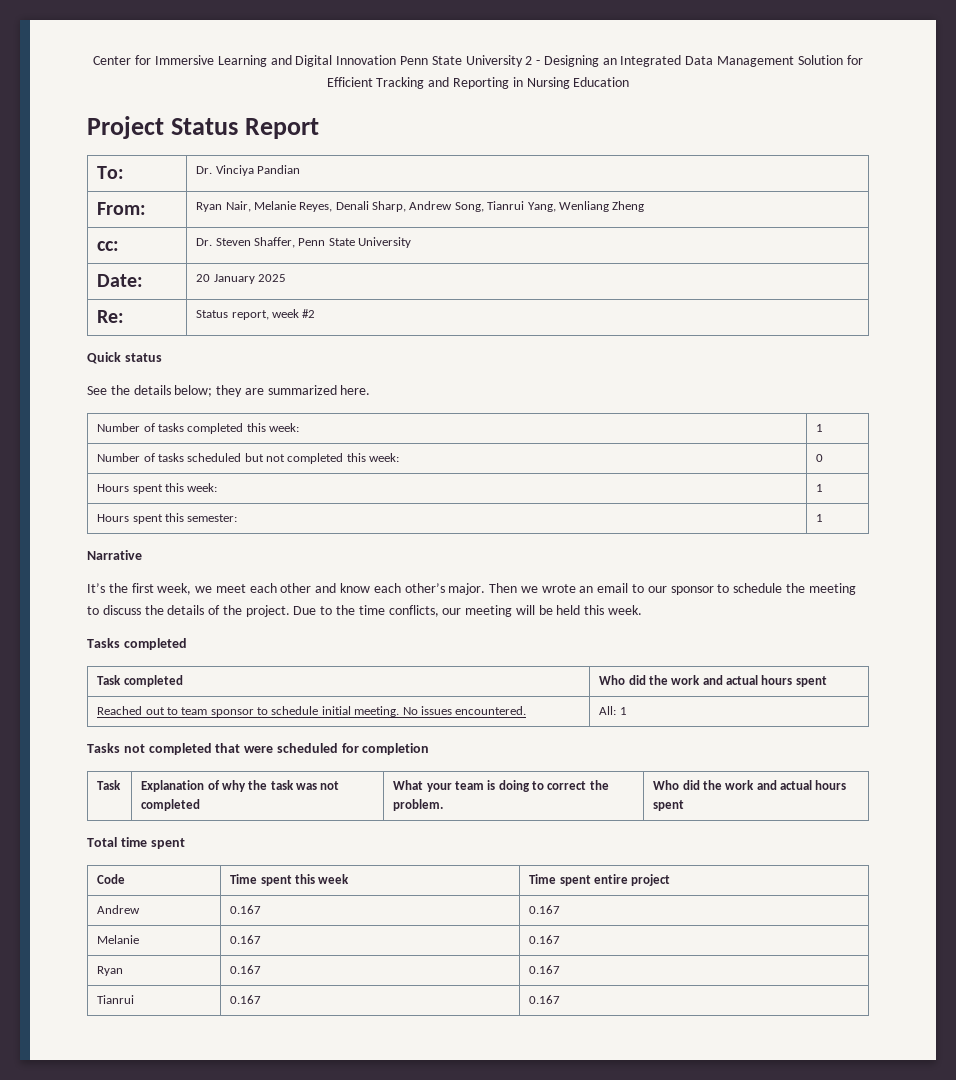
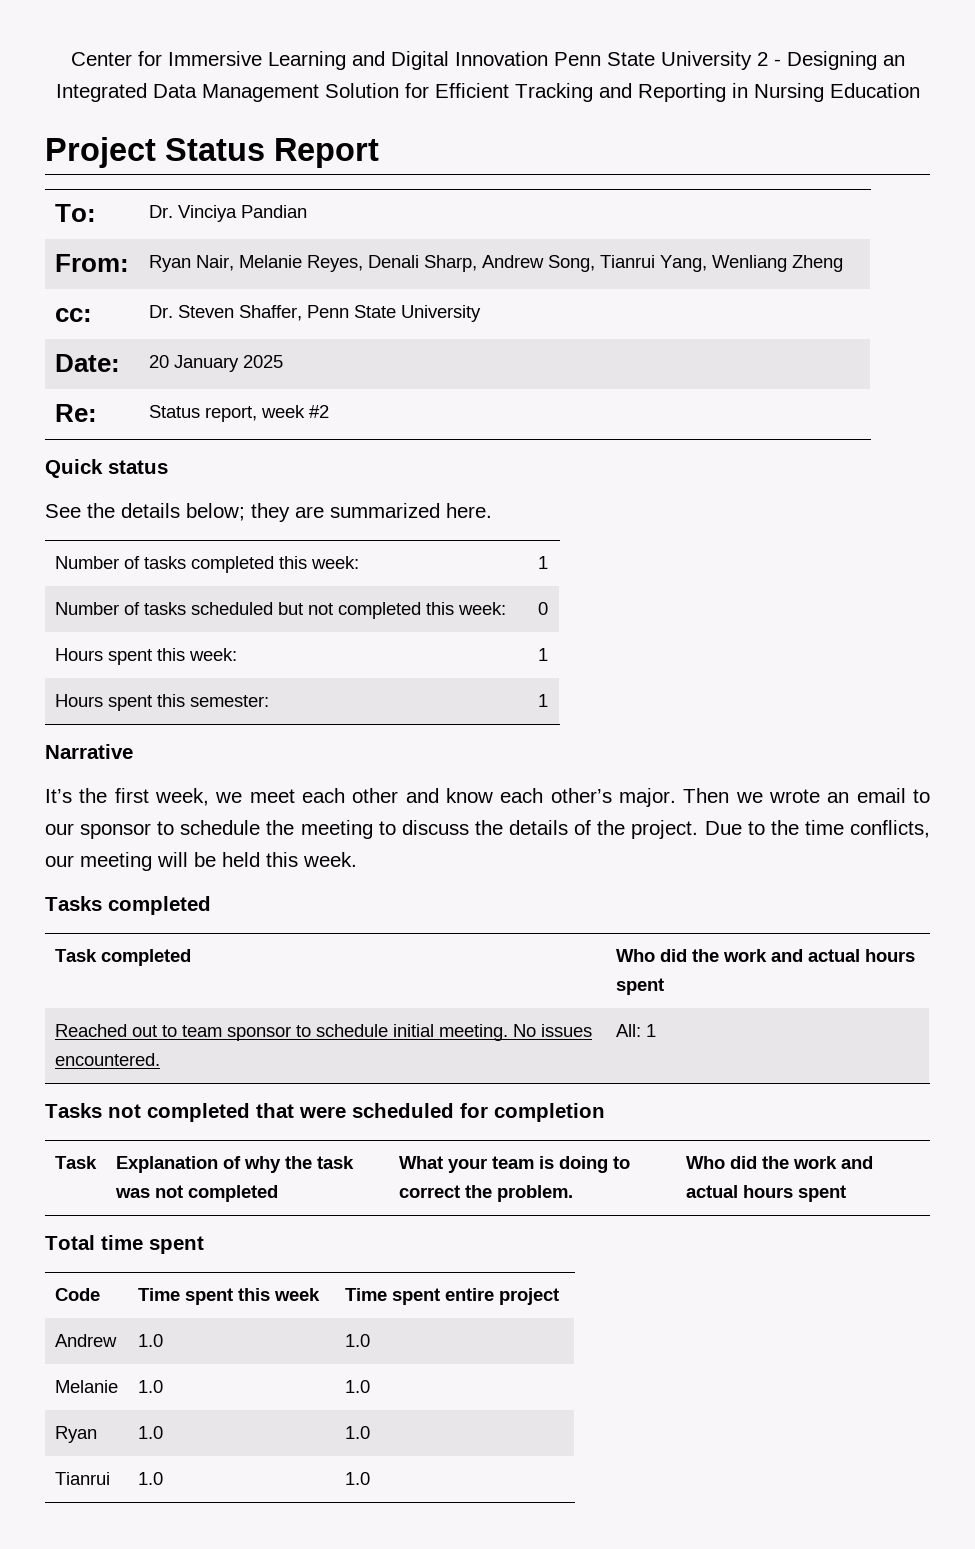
- Andrew | 0.167 | 0.167
+ Andrew | 1.0 | 1.0
- Melanie | 0.167 | 0.167
+ Melanie | 1.0 | 1.0
- Ryan | 0.167 | 0.167
+ Ryan | 1.0 | 1.0
- Tianrui | 0.167 | 0.167
+ Tianrui | 1.0 | 1.0

